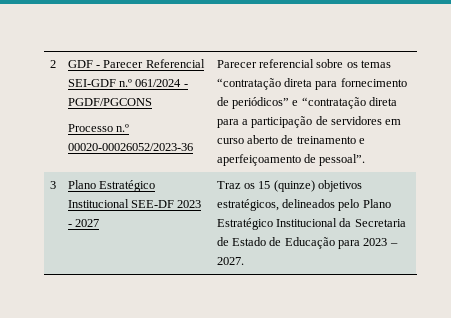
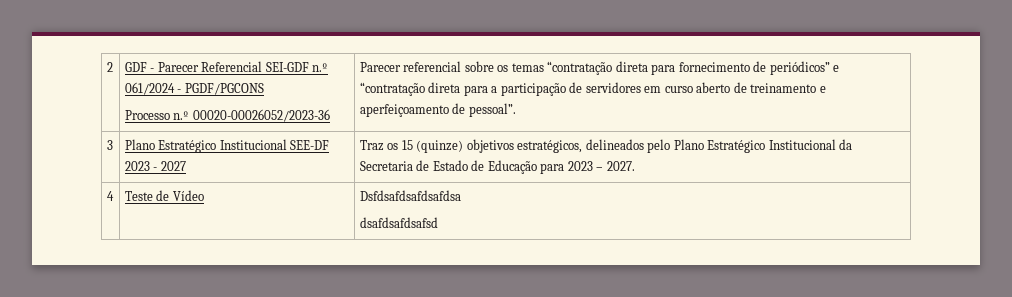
+ 4 | Teste de Vídeo | Dsfdsafdsafdsafdsa
+ dsafdsafdsafsd

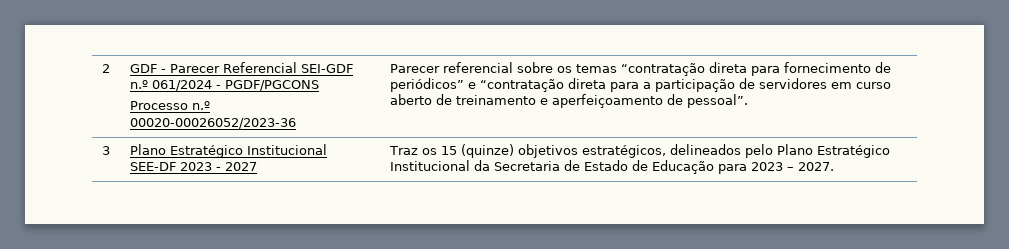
- 4 | Teste de Vídeo | Dsfdsafdsafdsafdsa
- dsafdsafdsafsd

